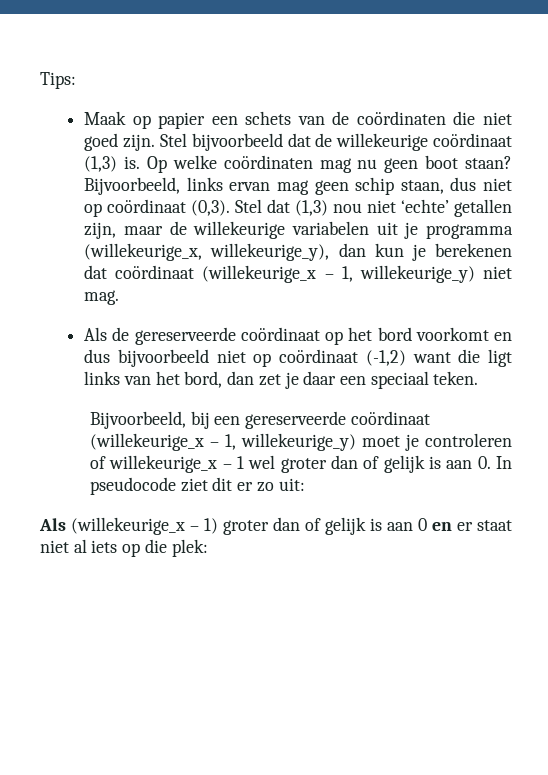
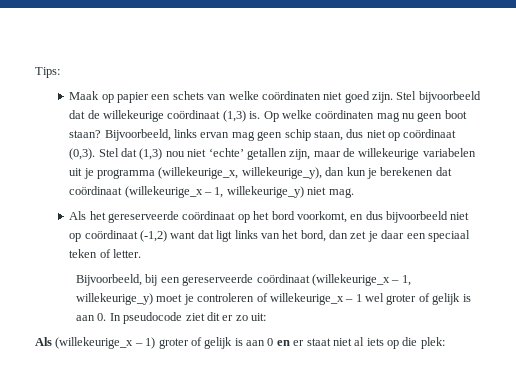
- Maak op papier een schets van de coördinaten die niet goed zijn.
+ Maak op papier een schets van welke coördinaten niet goed zijn.
- Als de gereserveerde coördinaat op het bord voorkomt en dus bijvoorbeeld niet op coördinaat (-1,2) want die ligt links van het bord, dan zet je daar een speciaal teken.
+ Als het gereserveerde coördinaat op het bord voorkomt, en dus bijvoorbeeld niet op coördinaat (-1,2) want dat ligt links van het bord, dan zet je daar een speciaal teken of letter.
- Bijvoorbeeld, bij een gereserveerde coördinaat (willekeurige_x – 1, willekeurige_y) moet je controleren of willekeurige_x – 1 wel groter dan of gelijk is aan 0. In pseudocode ziet dit er zo uit:
+ Bijvoorbeeld, bij een gereserveerde coördinaat (willekeurige_x – 1, willekeurige_y) moet je controleren of willekeurige_x – 1 wel groter of gelijk is aan 0. In pseudocode ziet dit er zo uit:
- Als (willekeurige_x – 1) groter dan of gelijk is aan 0 en er staat niet al iets op die plek:
+ Als (willekeurige_x – 1) groter of gelijk is aan 0 en er staat niet al iets op die plek:

